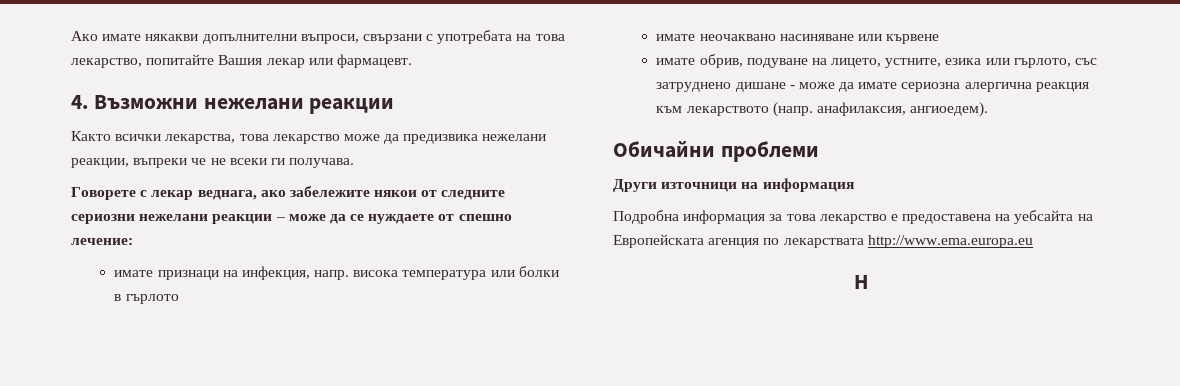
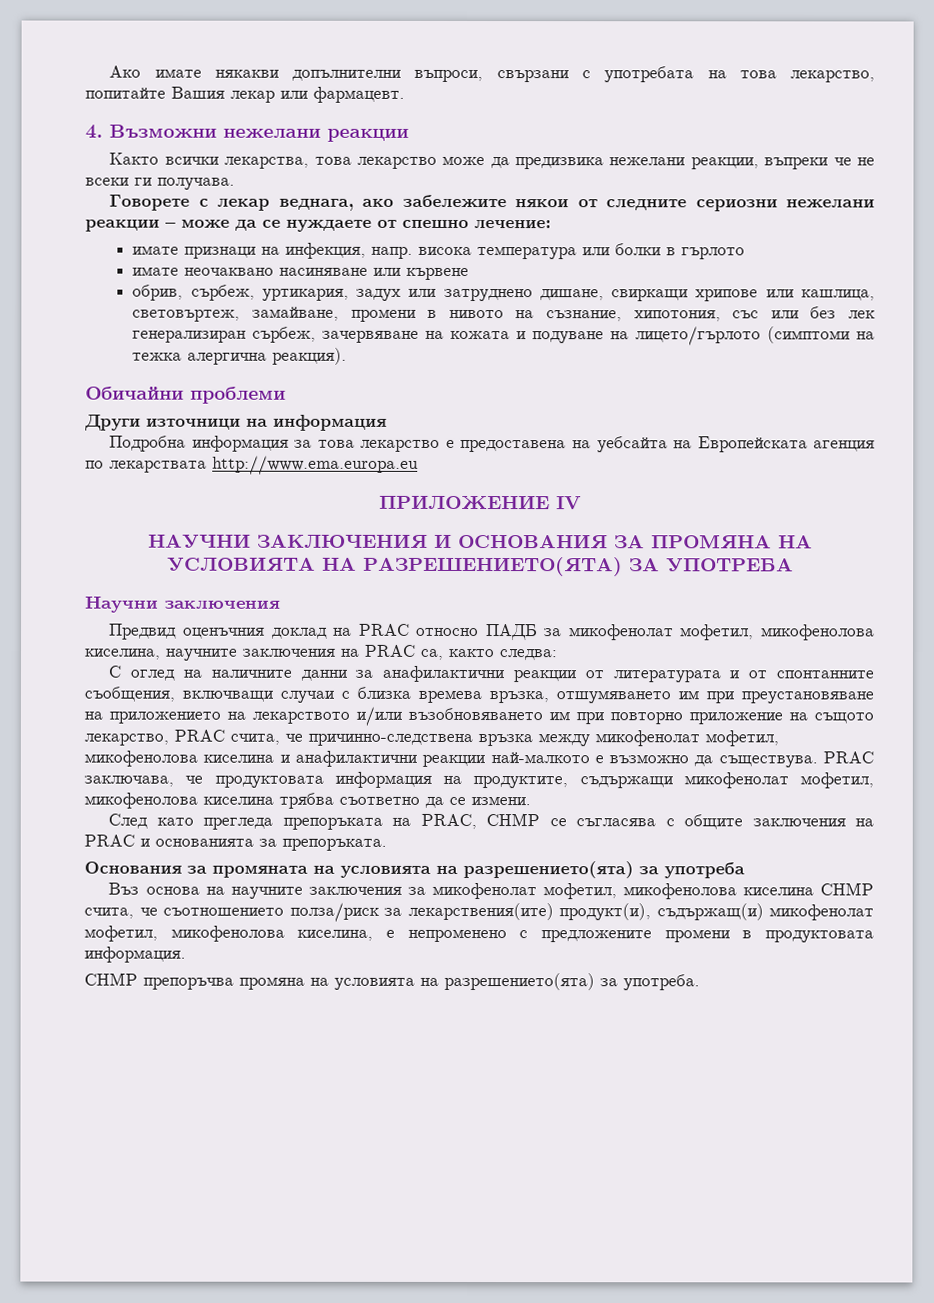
- имате обрив, подуване на лицето, устните, езика или гърлото, със затруднено дишане - може да имате сериозна алергична реакция към лекарството (напр. анафилаксия, ангиоедем).
+ обрив, сърбеж, уртикария, задух или затруднено дишане, свиркащи хрипове или кашлица, световъртеж, замайване, промени в нивото на съзнание, хипотония, със или без лек генерализиран сърбеж, зачервяване на кожата и подуване на лицето/гърлото (симптоми на тежка алергична реакция).
- Н
+ ПРИЛОЖЕНИЕ IV
+ НАУЧНИ ЗАКЛЮЧЕНИЯ И ОСНОВАНИЯ ЗА ПРОМЯНА НА УСЛОВИЯТА НА РАЗРЕШЕНИЕТО(ЯТА) ЗА УПОТРЕБА
+ Научни заключения
+ Предвид оценъчния доклад на PRAC относно ПАДБ за микофенолат мофетил, микофенолова киселина, научните заключения на PRAC са, както следва:
+ С оглед на наличните данни за анафилактични реакции от литературата и от спонтанните съобщения, включващи случаи с близка времева връзка, отшумяването им при преустановяване на приложението на лекарството и/или възобновяването им при повторно приложение на същото лекарство, PRAC счита, че причинно-следствена връзка между микофенолат мофетил, микофенолова киселина и анафилактични реакции най-малкото е възможно да съществува. PRAC заключава, че продуктовата информация на продуктите, съдържащи микофенолат мофетил, микофенолова киселина трябва съответно да се измени.
+ След като прегледа препоръката на PRAC, CHMP се съгласява с общите заключения на PRAC и основанията за препоръката.
+ Основания за промяната на условията на разрешението(ята) за употреба
+ Въз основа на научните заключения за микофенолат мофетил, микофенолова киселина CHMP счита, че съотношението полза/риск за лекарствения(ите) продукт(и), съдържащ(и) микофенолат мофетил, микофенолова киселина, е непроменено с предложените промени в продуктовата информация.
+ CHMP препоръчва промяна на условията на разрешението(ята) за употреба.

